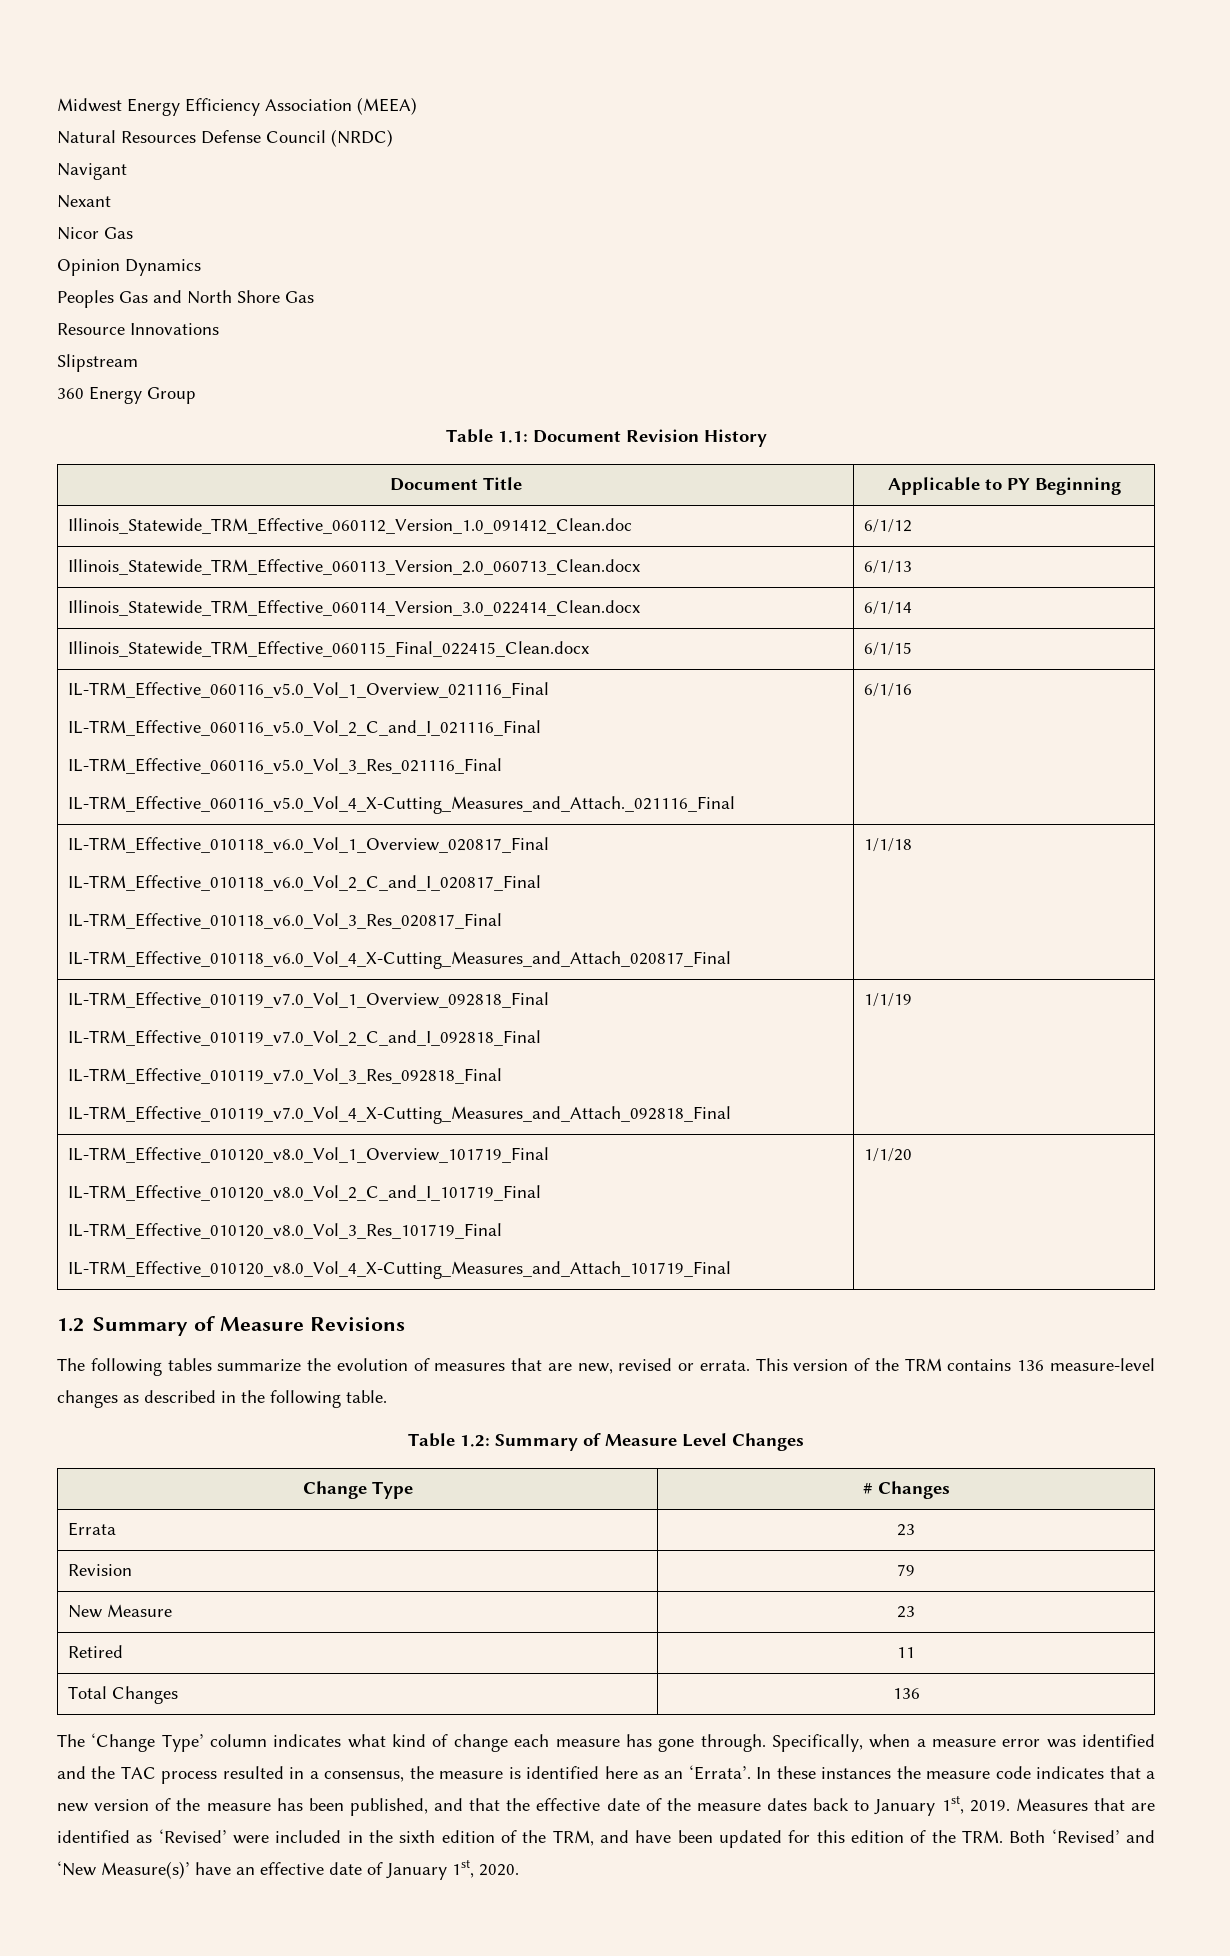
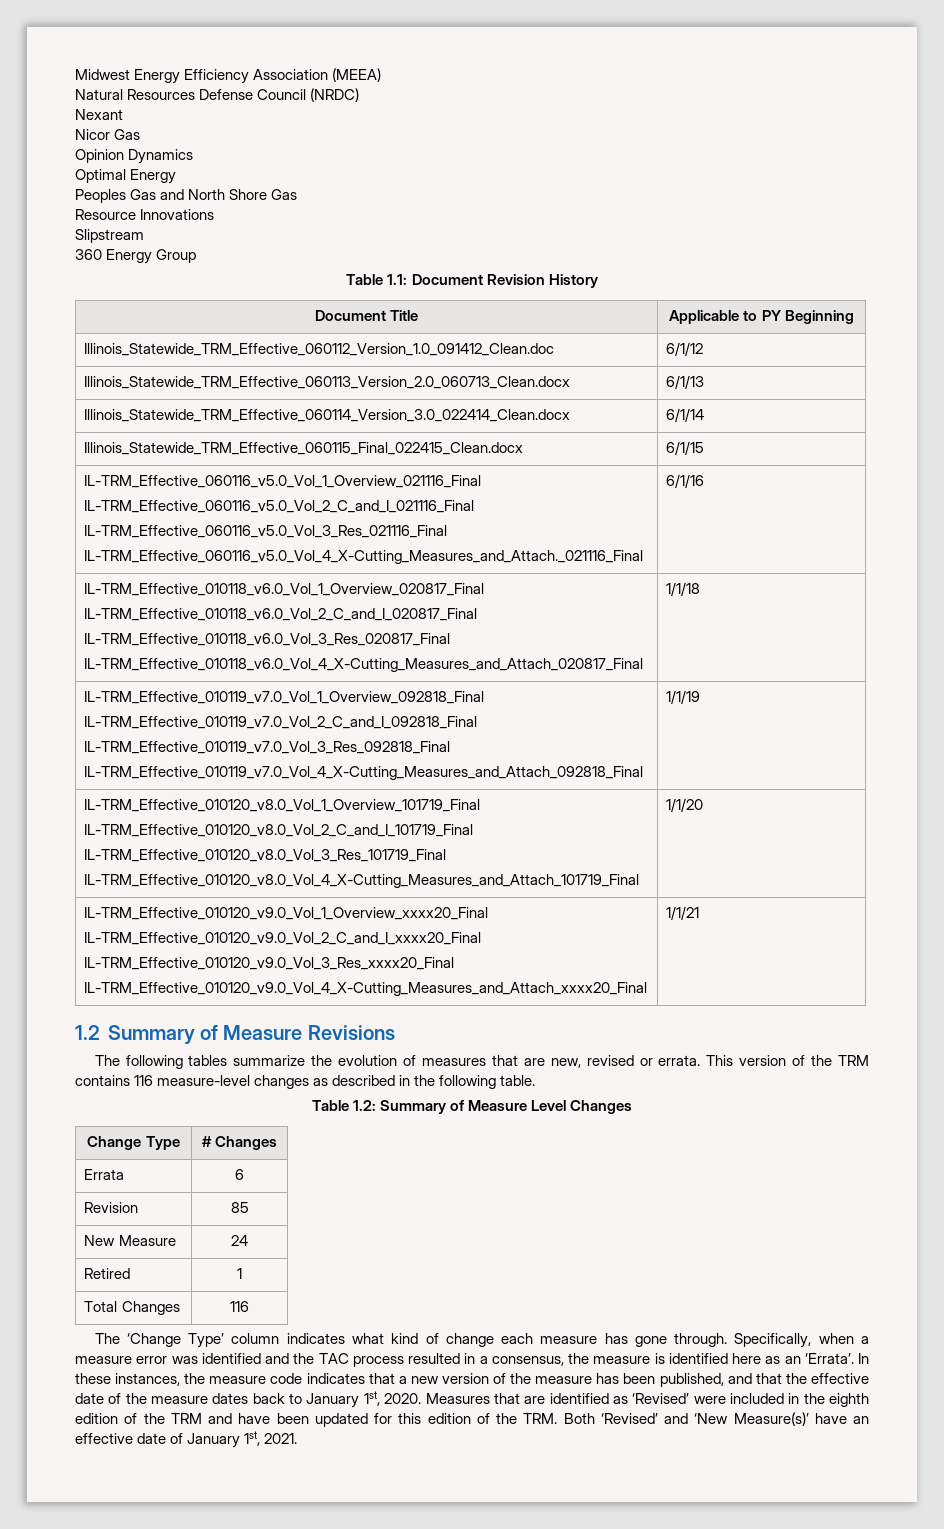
- Navigant
+ Optimal Energy
+ IL-TRM_Effective_010120_v9.0_Vol_1_Overview_xxxx20_Final
+ IL-TRM_Effective_010120_v9.0_Vol_2_C_and_I_xxxx20_Final
+ IL-TRM_Effective_010120_v9.0_Vol_3_Res_xxxx20_Final
+ IL-TRM_Effective_010120_v9.0_Vol_4_X-Cutting_Measures_and_Attach_xxxx20_Final | 1/1/21
- This version of the TRM contains 136 measure-level changes as described in the following table.
+ This version of the TRM contains 116 measure-level changes as described in the following table.
- Errata | 23
+ Errata | 6
- Revision | 79
+ Revision | 85
- New Measure | 23
+ New Measure | 24
- Retired | 11
+ Retired | 1
- Total Changes | 136
+ Total Changes | 116
- In these instances the measure code indicates that a new version of the measure has been published, and that the effective date of the measure dates back to January 1st, 2019.
+ In these instances, the measure code indicates that a new version of the measure has been published, and that the effective date of the measure dates back to January 1st, 2020.
- Measures that are identified as ‘Revised’ were included in the sixth edition of the TRM, and have been updated for this edition of the TRM. Both ‘Revised’ and ‘New Measure(s)’ have an effective date of January 1st, 2020.
+ Measures that are identified as ‘Revised’ were included in the eighth edition of the TRM and have been updated for this edition of the TRM. Both ‘Revised’ and ‘New Measure(s)’ have an effective date of January 1st, 2021.

